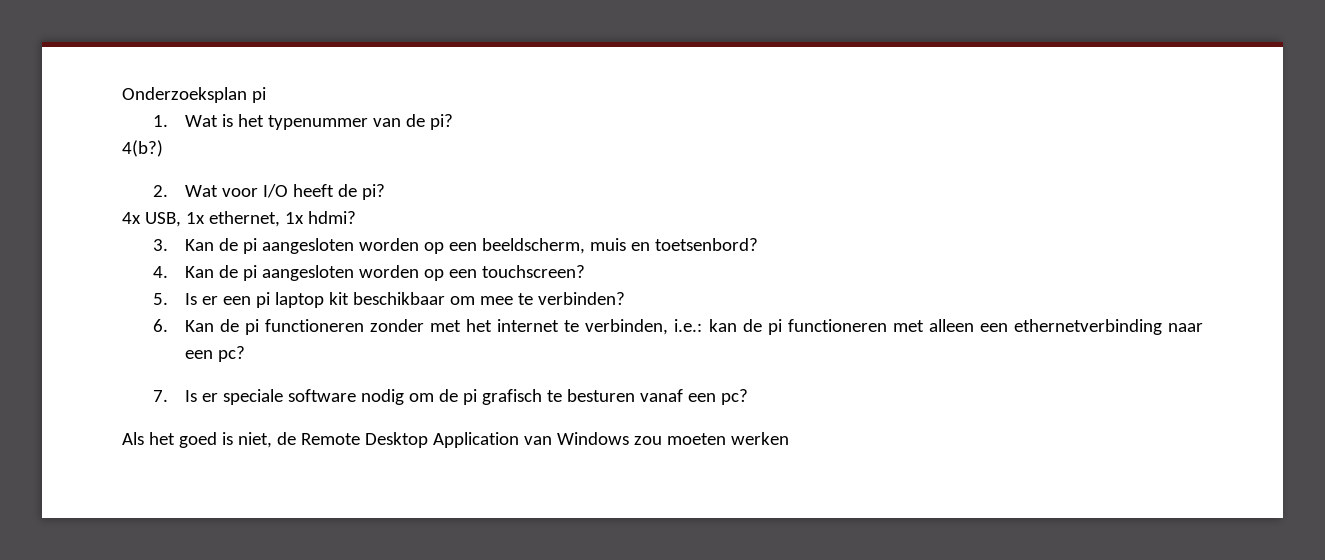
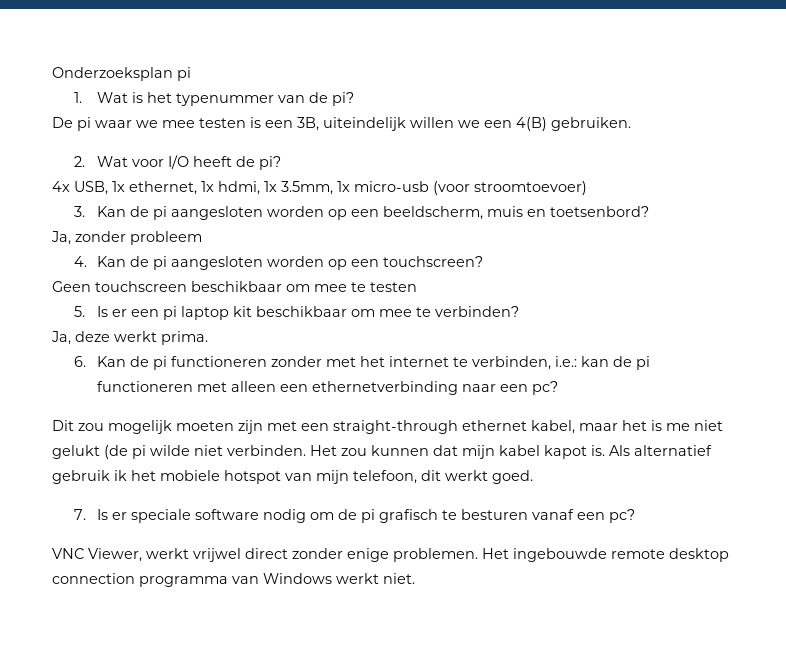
- 4(b?)
+ De pi waar we mee testen is een 3B, uiteindelijk willen we een 4(B) gebruiken.
- 4x USB, 1x ethernet, 1x hdmi?
+ 4x USB, 1x ethernet, 1x hdmi, 1x 3.5mm, 1x micro-usb (voor stroomtoevoer)
+ Ja, zonder probleem
+ Geen touchscreen beschikbaar om mee te testen
+ Ja, deze werkt prima.
+ Dit zou mogelijk moeten zijn met een straight-through ethernet kabel, maar het is me niet gelukt (de pi wilde niet verbinden. Het zou kunnen dat mijn kabel kapot is. Als alternatief gebruik ik het mobiele hotspot van mijn telefoon, dit werkt goed.
- Als het goed is niet, de Remote Desktop Application van Windows zou moeten werken
+ VNC Viewer, werkt vrijwel direct zonder enige problemen. Het ingebouwde remote desktop connection programma van Windows werkt niet.

